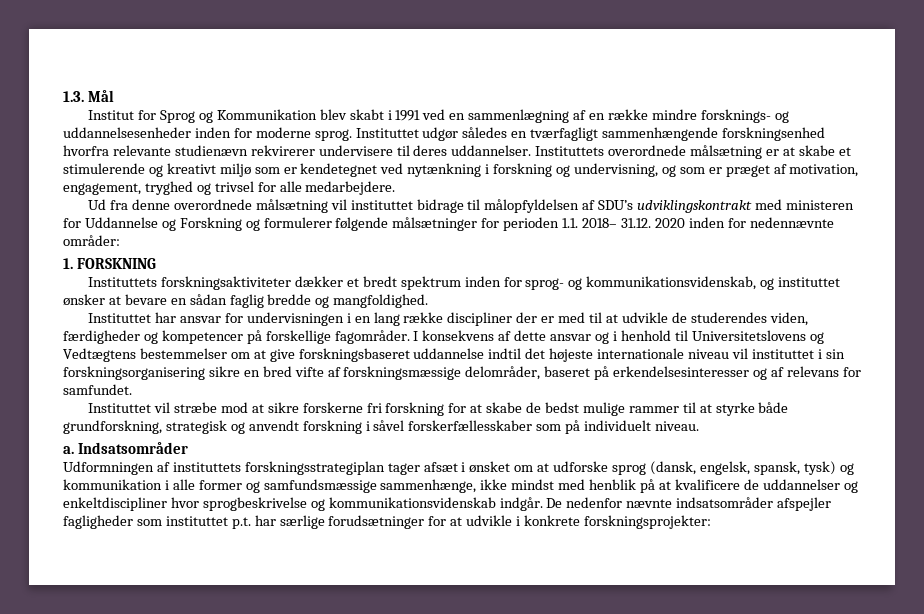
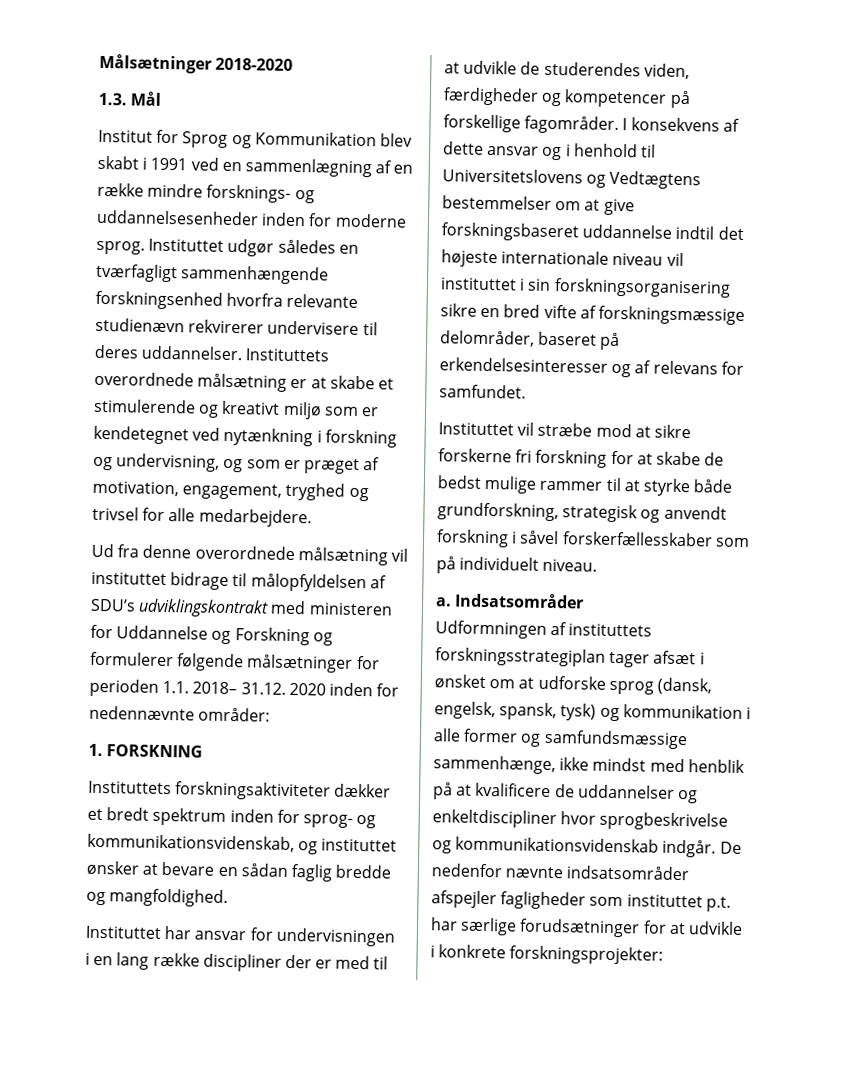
+ Målsætninger 2018-2020

